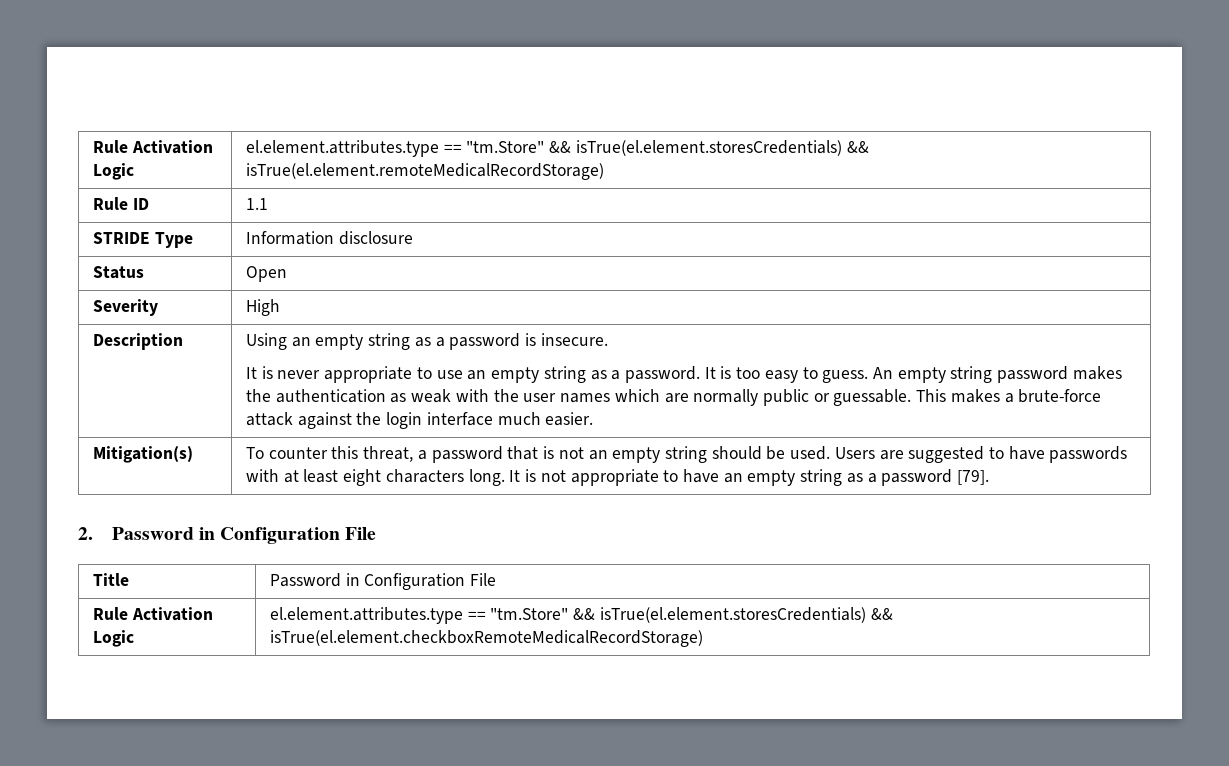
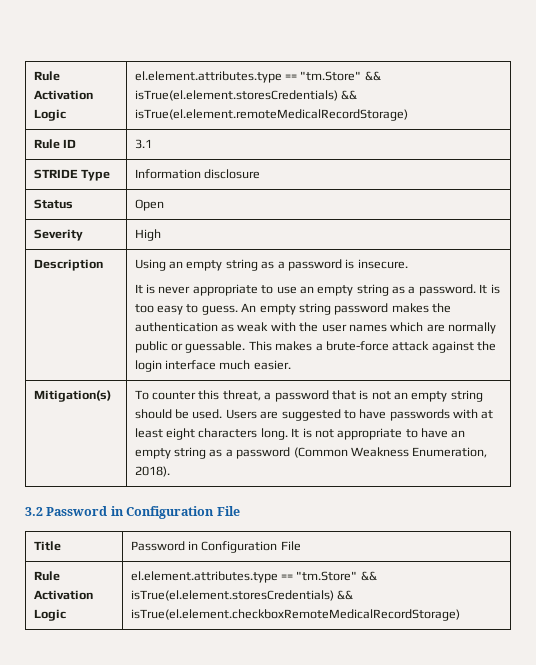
- Rule ID | 1.1
+ Rule ID | 3.1
- It is not appropriate to have an empty string as a password [79].
- 2. Password in Configuration File
+ It is not appropriate to have an empty string as a password (Common Weakness Enumeration, 2018).
+ 3.2 Password in Configuration File

